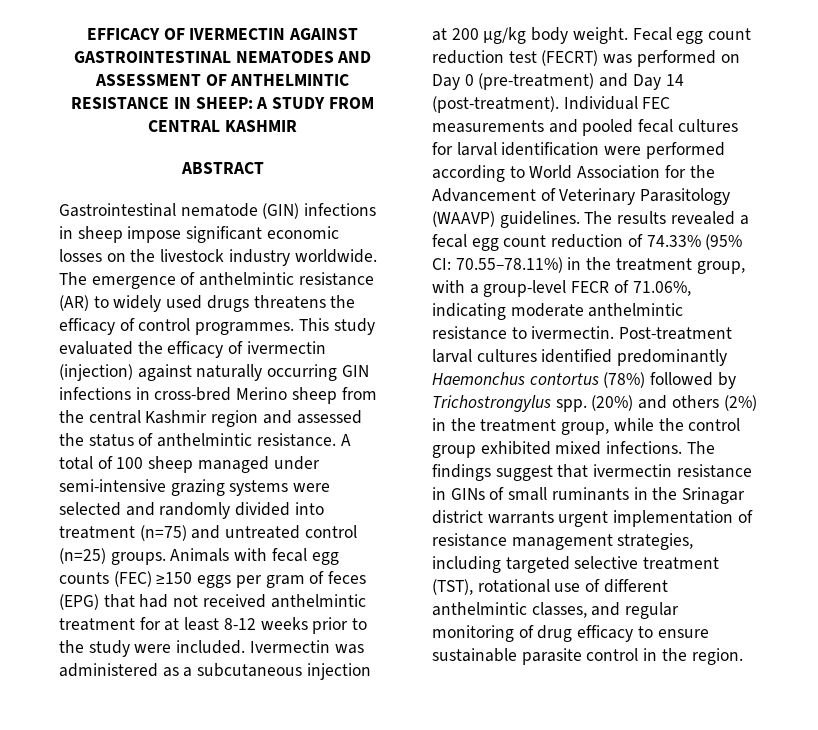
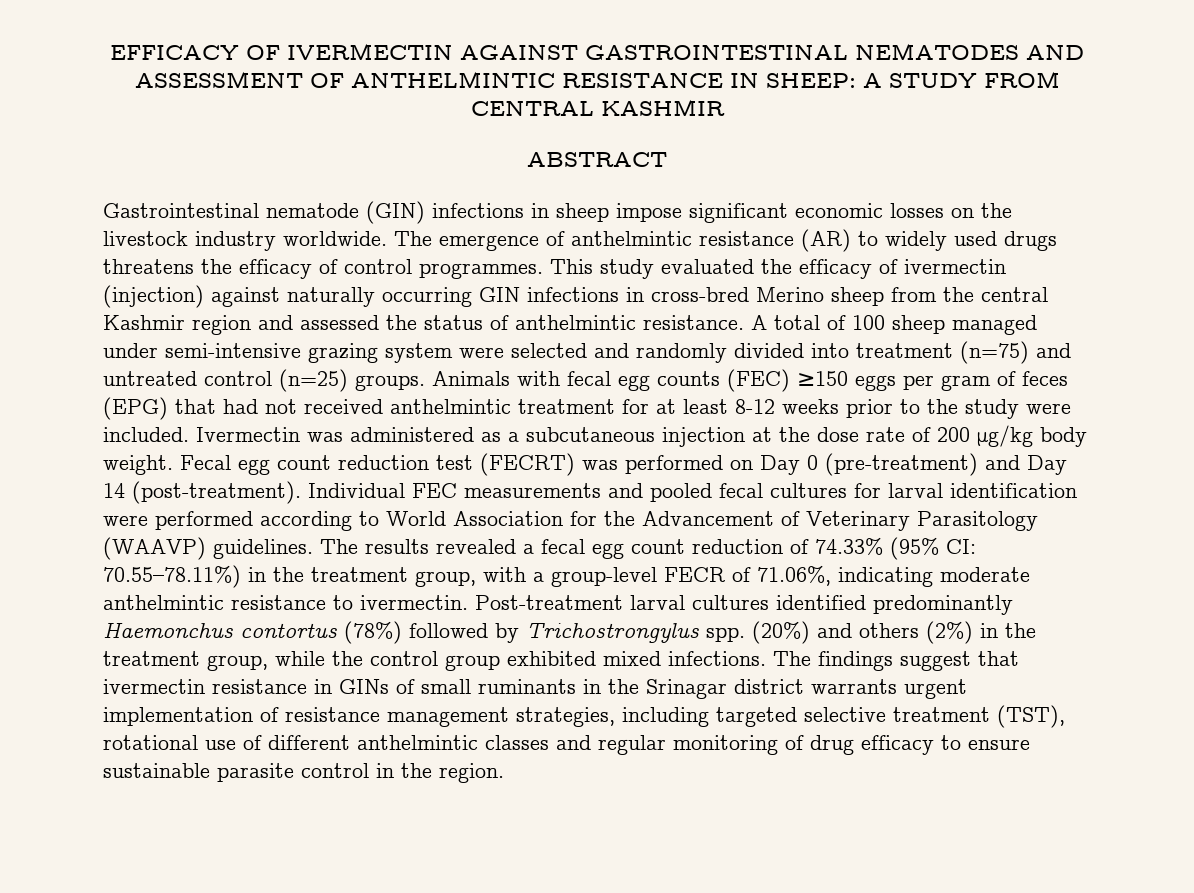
- A total of 100 sheep managed under semi-intensive grazing systems were selected and randomly divided into treatment (n=75) and untreated control (n=25) groups.
+ A total of 100 sheep managed under semi-intensive grazing system were selected and randomly divided into treatment (n=75) and untreated control (n=25) groups.
- Ivermectin was administered as a subcutaneous injection at 200 μg/kg body weight.
+ Ivermectin was administered as a subcutaneous injection at the dose rate of 200 μg/kg body weight.
- The findings suggest that ivermectin resistance in GINs of small ruminants in the Srinagar district warrants urgent implementation of resistance management strategies, including targeted selective treatment (TST), rotational use of different anthelmintic classes, and regular monitoring of drug efficacy to ensure sustainable parasite control in the region.
+ The findings suggest that ivermectin resistance in GINs of small ruminants in the Srinagar district warrants urgent implementation of resistance management strategies, including targeted selective treatment (TST), rotational use of different anthelmintic classes and regular monitoring of drug efficacy to ensure sustainable parasite control in the region.

